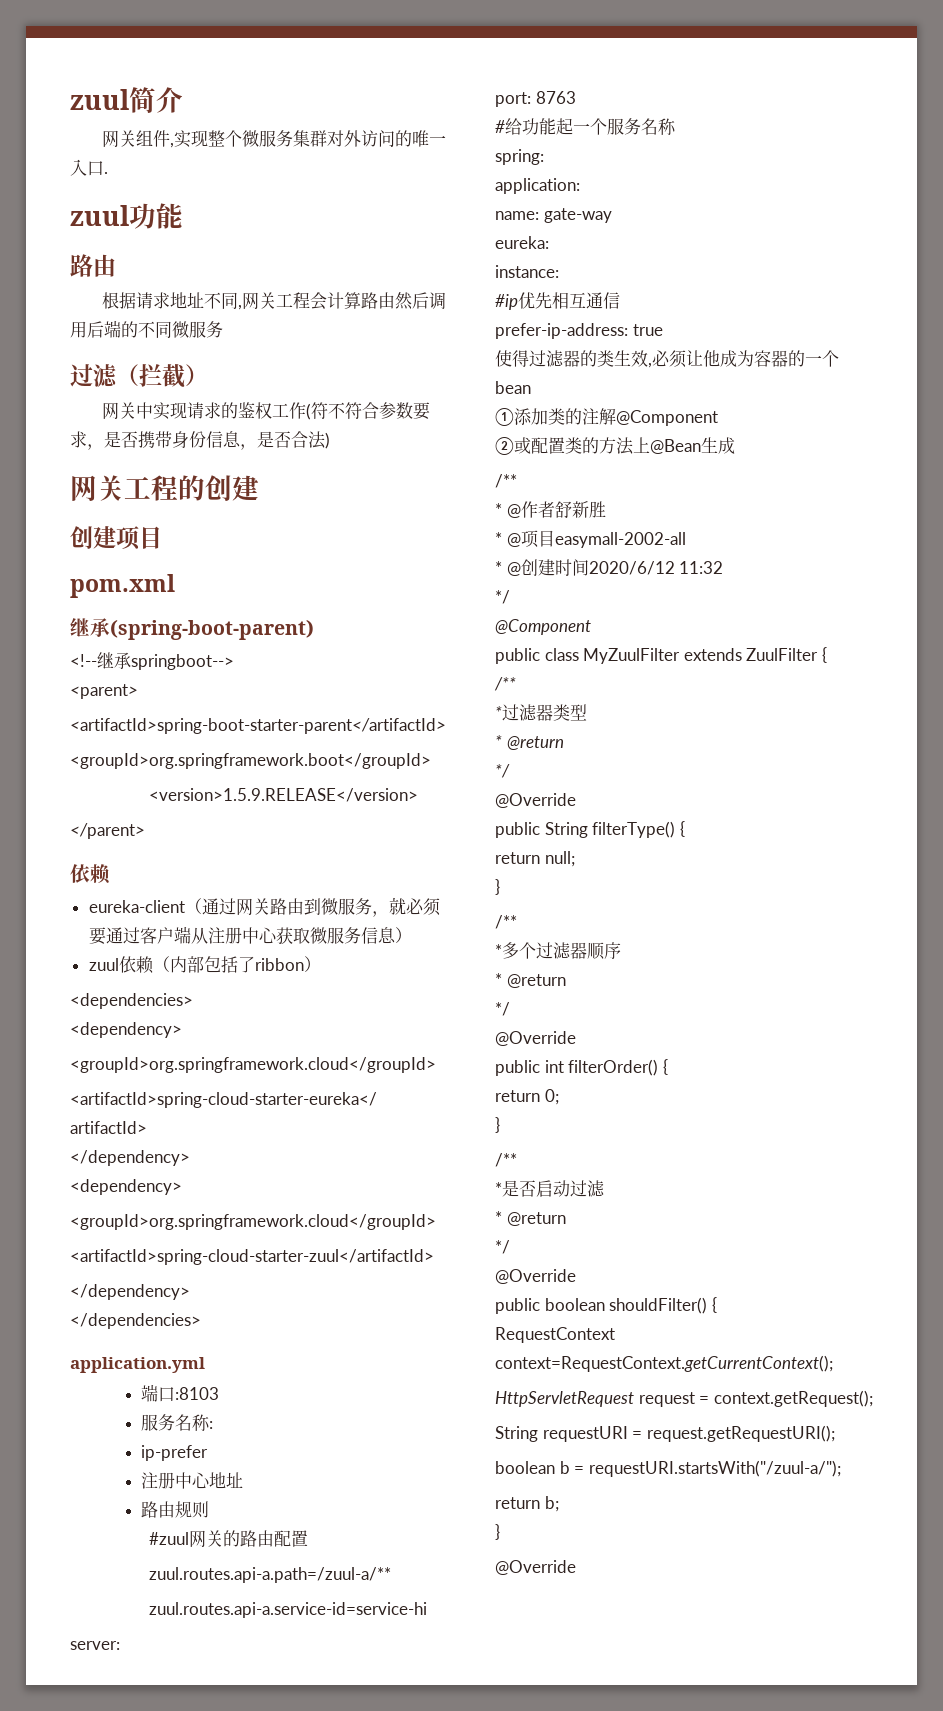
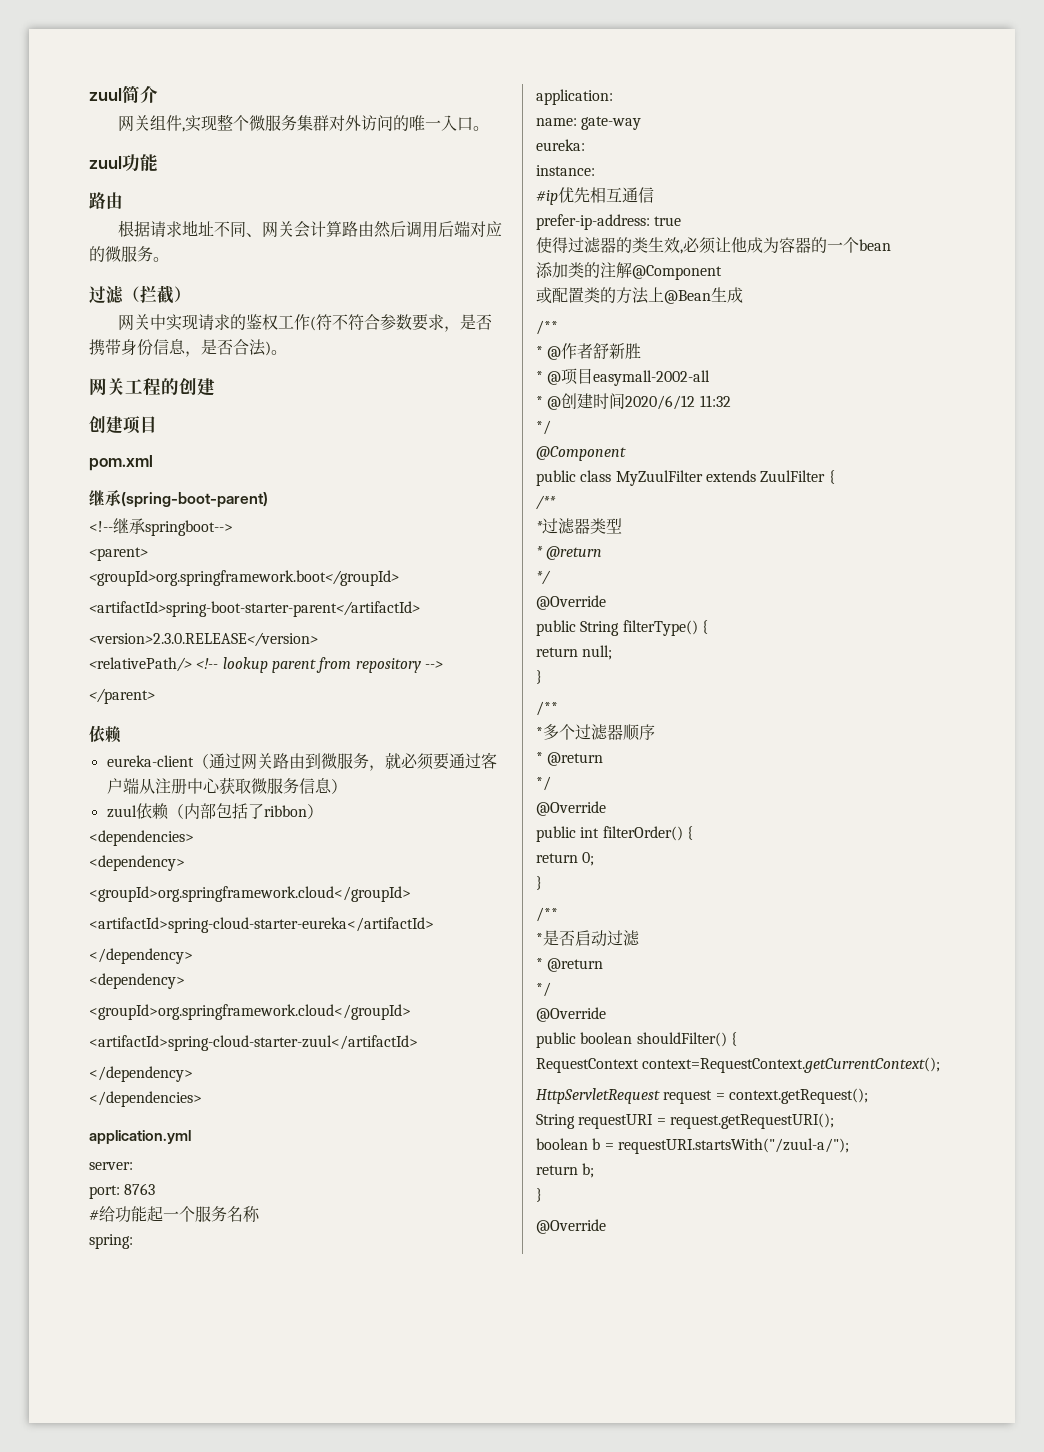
- 网关组件,实现整个微服务集群对外访问的唯一入口.
+ 网关组件,实现整个微服务集群对外访问的唯一入口。
- 根据请求地址不同,网关工程会计算路由然后调用后端的不同微服务
+ 根据请求地址不同、网关会计算路由然后调用后端对应的微服务。
- 网关中实现请求的鉴权工作(符不符合参数要求，是否携带身份信息，是否合法)
+ 网关中实现请求的鉴权工作(符不符合参数要求，是否携带身份信息，是否合法)。
+ <groupId>org.springframework.boot</groupId>
- <groupId>org.springframework.boot</groupId>
- <version>1.5.9.RELEASE</version>
+ <version>2.3.0.RELEASE</version>
+ <relativePath/> <!-- lookup parent from repository -->
- 端口:8103
- 服务名称:
- ip-prefer
- 注册中心地址
- 路由规则
- #zuul网关的路由配置
- zuul.routes.api-a.path=/zuul-a/**
- zuul.routes.api-a.service-id=service-hi
- ①添加类的注解@Component
+ 添加类的注解@Component
- ②或配置类的方法上@Bean生成
+ 或配置类的方法上@Bean生成

